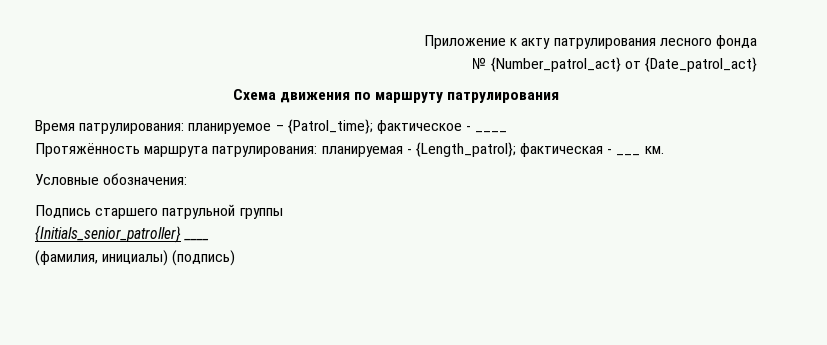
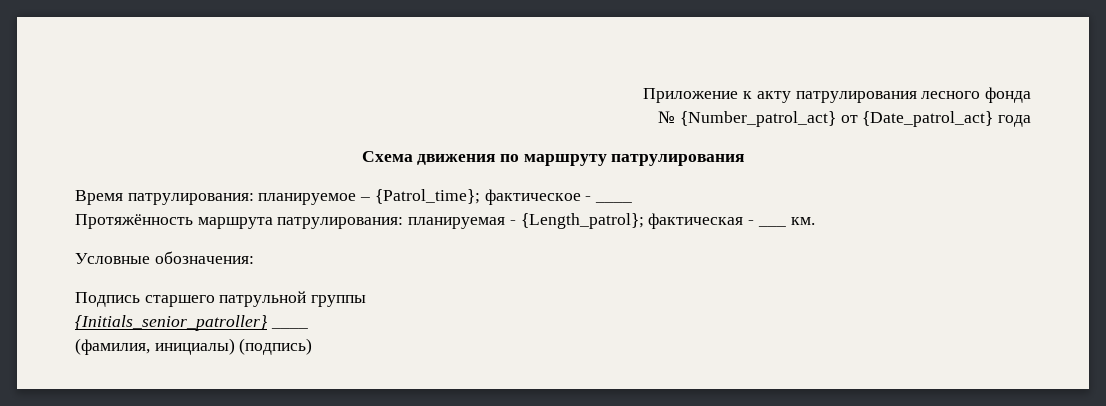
- № {Number_patrol_act} от {Date_patrol_act}
+ № {Number_patrol_act} от {Date_patrol_act} года

